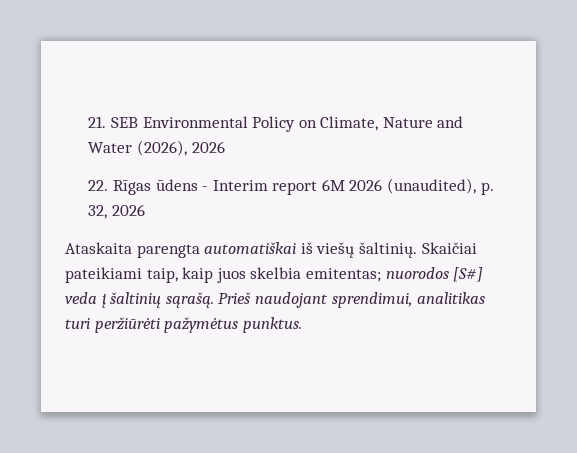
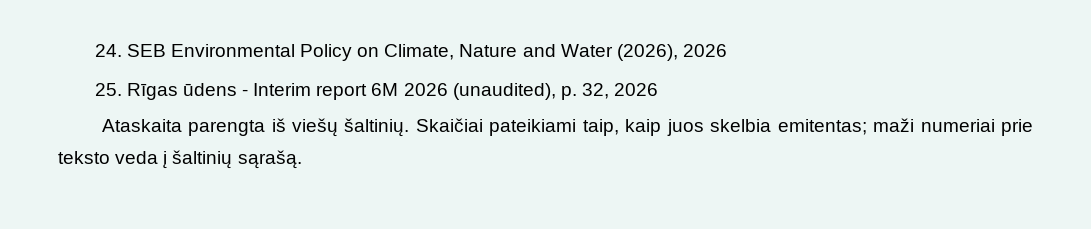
- 21. SEB Environmental Policy on Climate, Nature and Water (2026), 2026
+ 24. SEB Environmental Policy on Climate, Nature and Water (2026), 2026
- 22. Rīgas ūdens - Interim report 6M 2026 (unaudited), p. 32, 2026
+ 25. Rīgas ūdens - Interim report 6M 2026 (unaudited), p. 32, 2026
- Ataskaita parengta automatiškai iš viešų šaltinių.
+ Ataskaita parengta iš viešų šaltinių.
- Skaičiai pateikiami taip, kaip juos skelbia emitentas; nuorodos [S#] veda į šaltinių sąrašą. Prieš naudojant sprendimui, analitikas turi peržiūrėti pažymėtus punktus.
+ Skaičiai pateikiami taip, kaip juos skelbia emitentas; maži numeriai prie teksto veda į šaltinių sąrašą.

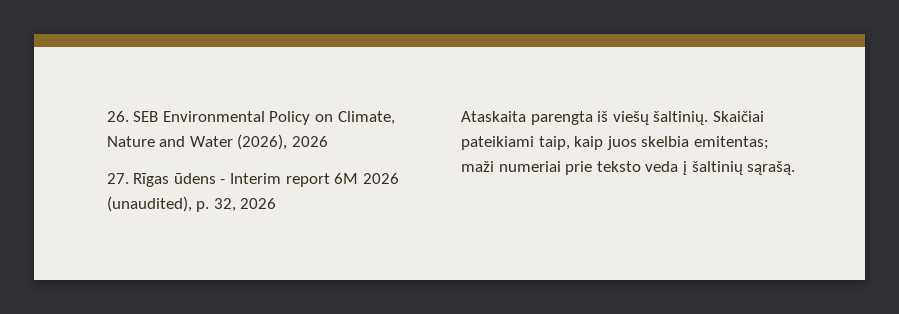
- 24. SEB Environmental Policy on Climate, Nature and Water (2026), 2026
+ 26. SEB Environmental Policy on Climate, Nature and Water (2026), 2026
- 25. Rīgas ūdens - Interim report 6M 2026 (unaudited), p. 32, 2026
+ 27. Rīgas ūdens - Interim report 6M 2026 (unaudited), p. 32, 2026

